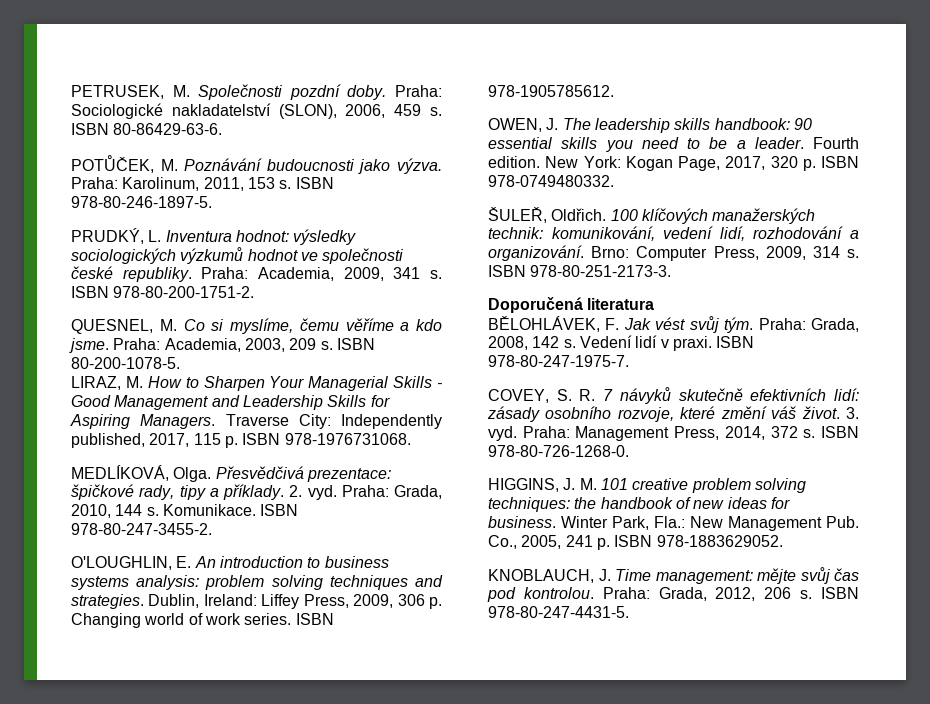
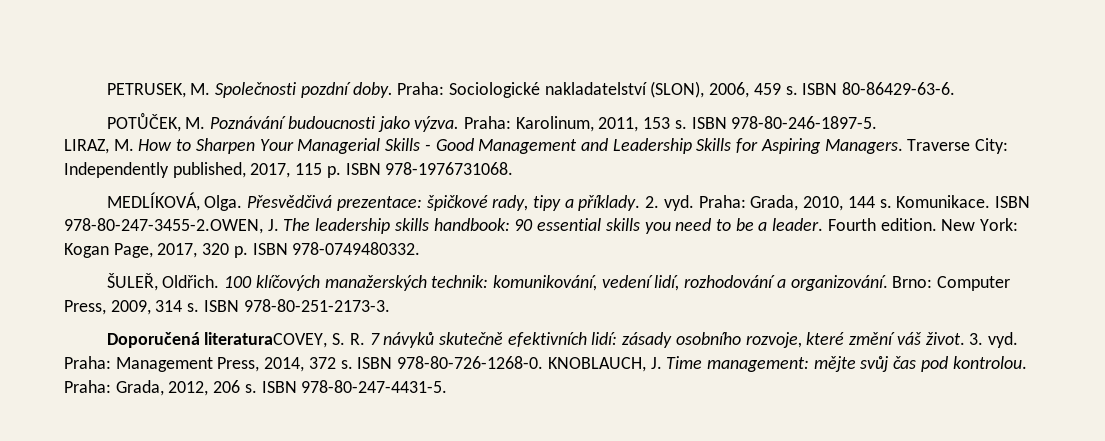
- PRUDKÝ, L. Inventura hodnot: výsledky sociologických výzkumů hodnot ve společnosti české republiky. Praha: Academia, 2009, 341 s. ISBN 978-80-200-1751-2.
- QUESNEL, M. Co si myslíme, čemu věříme a kdo jsme. Praha: Academia, 2003, 209 s. ISBN 80-200-1078-5.
- ISBN 978-80-247-3455-2.
- O'LOUGHLIN, E. An introduction to business systems analysis: problem solving techniques and strategies. Dublin, Ireland: Liffey Press, 2009, 306 p. Changing world of work series. ISBN 978-1905785612.
- OWEN, J. The leadership skills handbook: 90 essential skills you need to be a leader.
+ ISBN 978-80-247-3455-2.OWEN, J. The leadership skills handbook: 90 essential skills you need to be a leader.
- Doporučená literatura
- BĚLOHLÁVEK, F. Jak vést svůj tým. Praha: Grada, 2008, 142 s. Vedení lidí v praxi. ISBN 978-80-247-1975-7.
- COVEY, S. R. 7 návyků skutečně efektivních lidí: zásady osobního rozvoje, které změní váš život.
+ Doporučená literaturaCOVEY, S. R. 7 návyků skutečně efektivních lidí: zásady osobního rozvoje, které změní váš život.
- ISBN 978-80-726-1268-0.
- HIGGINS, J. M. 101 creative problem solving techniques: the handbook of new ideas for business. Winter Park, Fla.: New Management Pub. Co., 2005, 241 p. ISBN 978-1883629052.
- KNOBLAUCH, J. Time management: mějte svůj čas pod kontrolou.
+ ISBN 978-80-726-1268-0. KNOBLAUCH, J. Time management: mějte svůj čas pod kontrolou.

